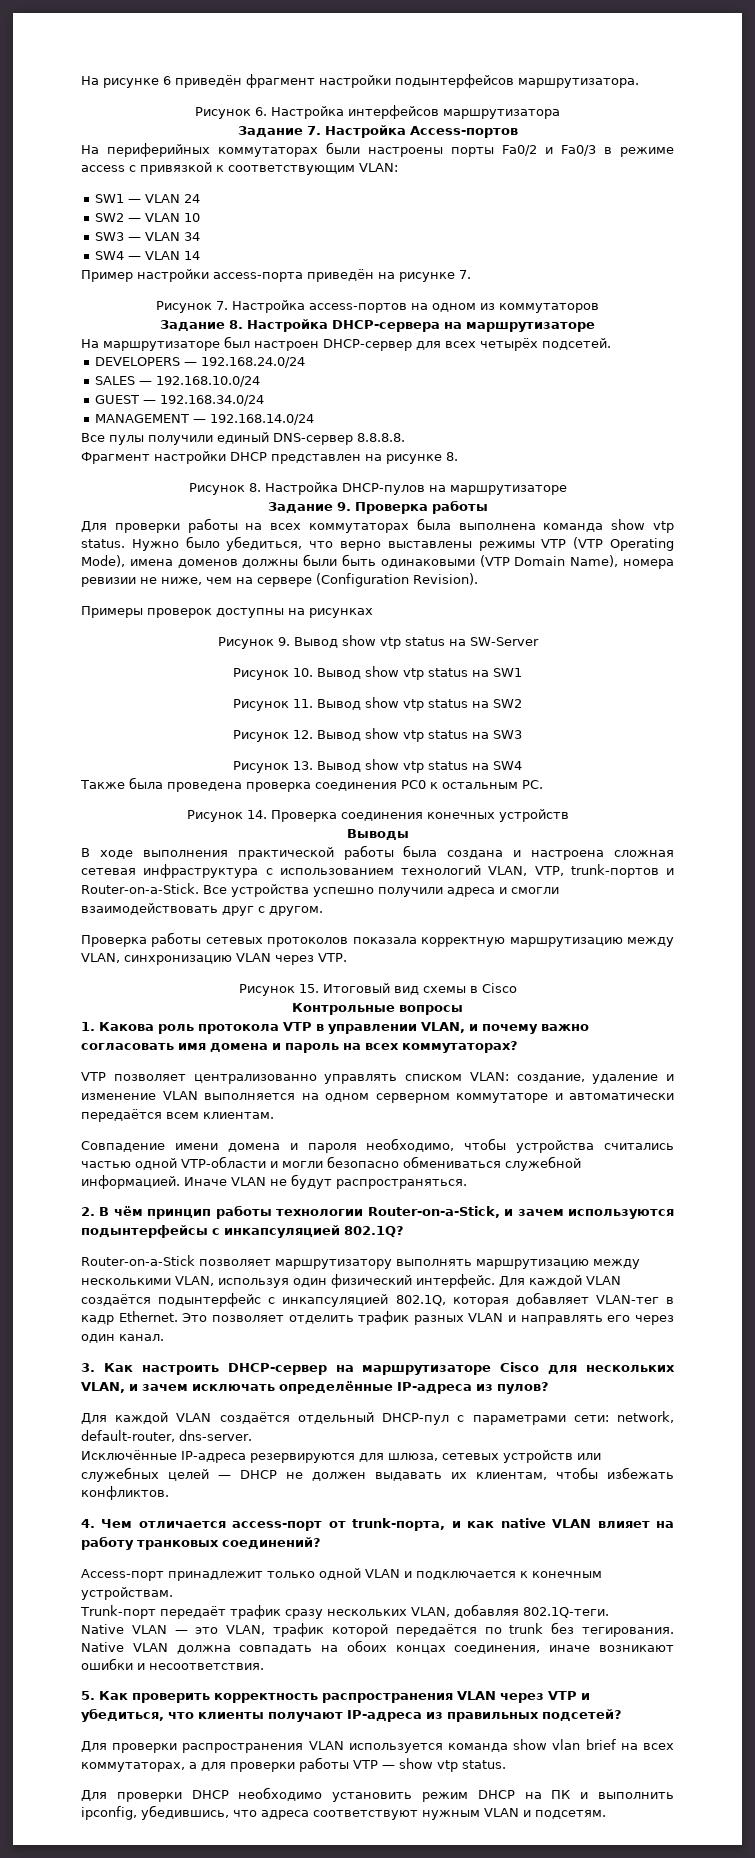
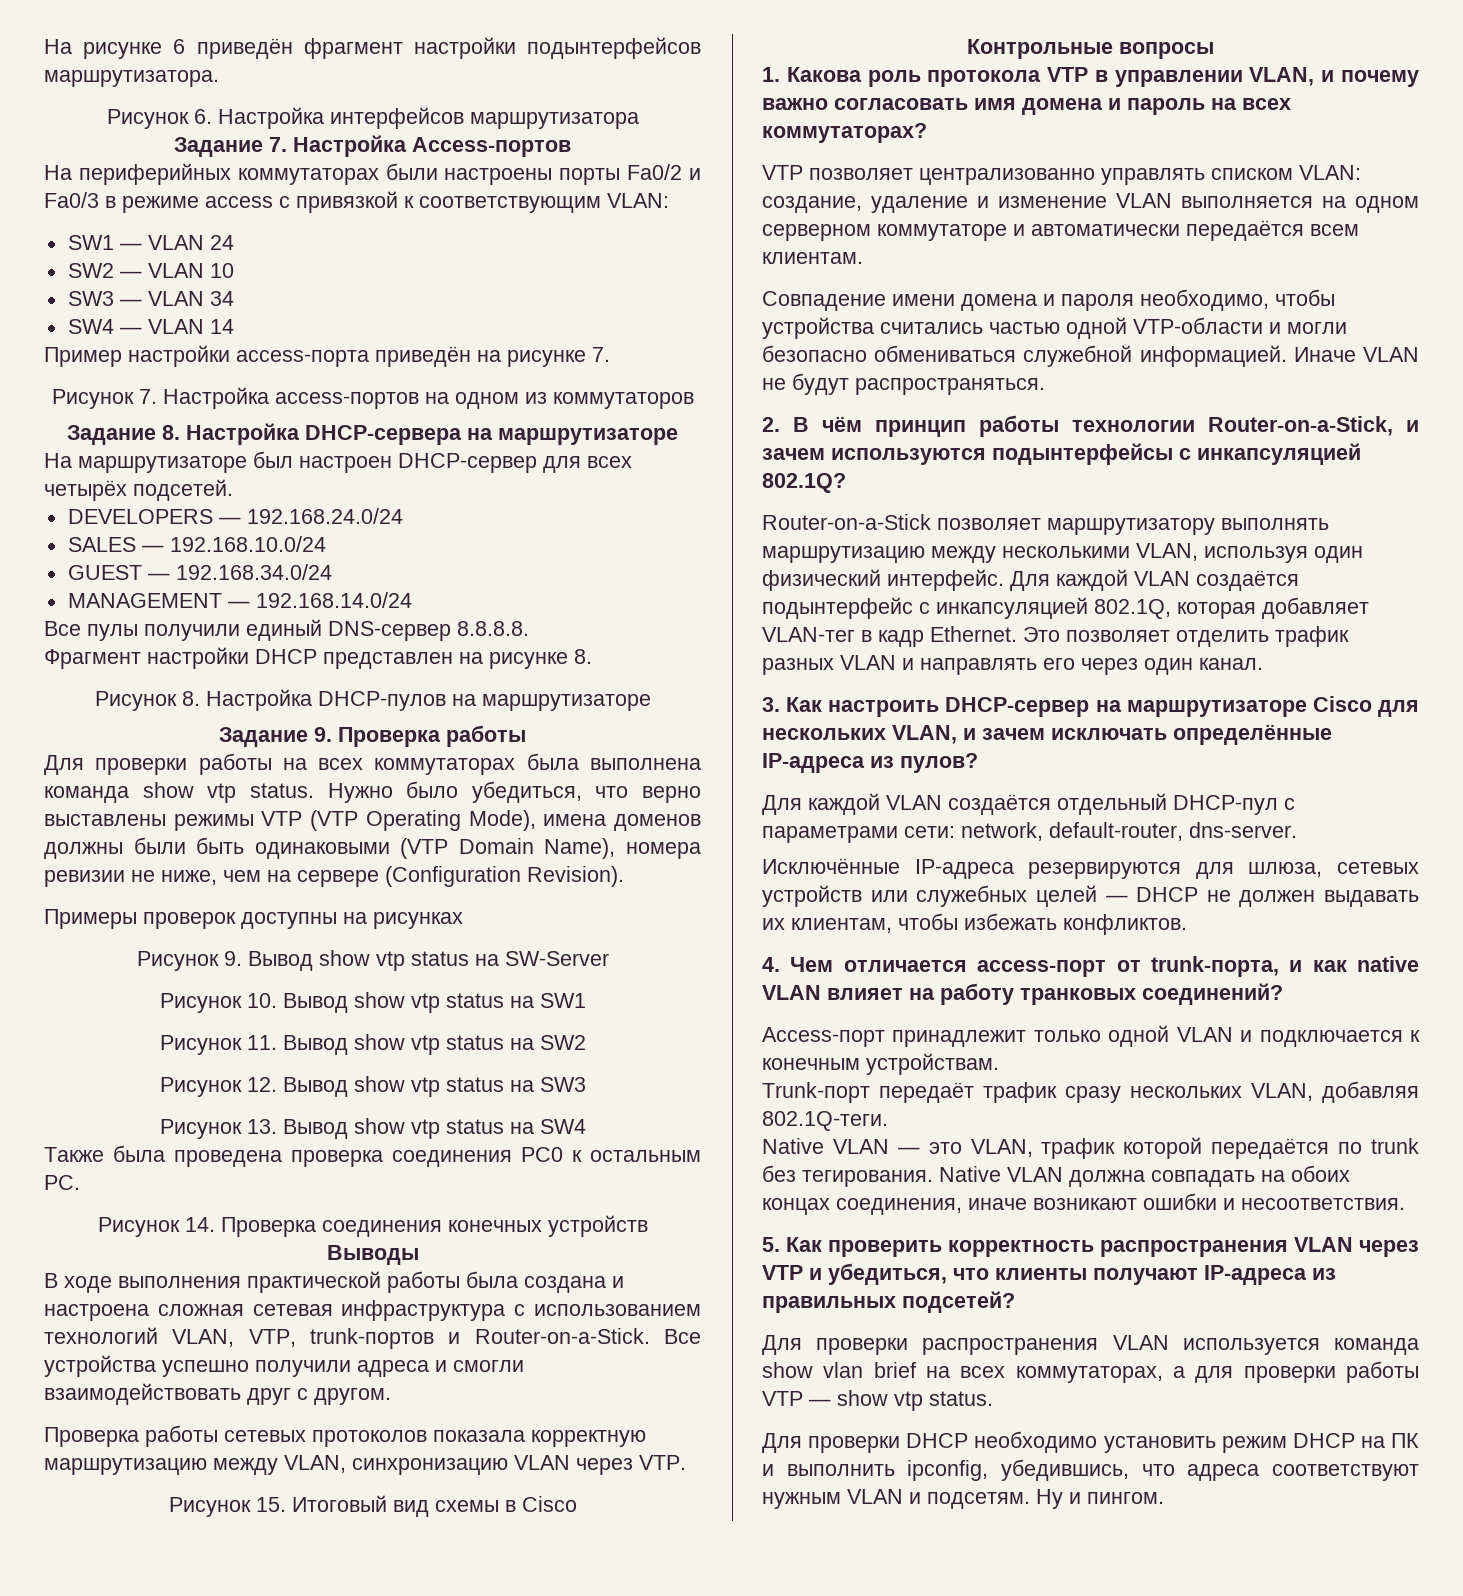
+ Ну и пингом.

